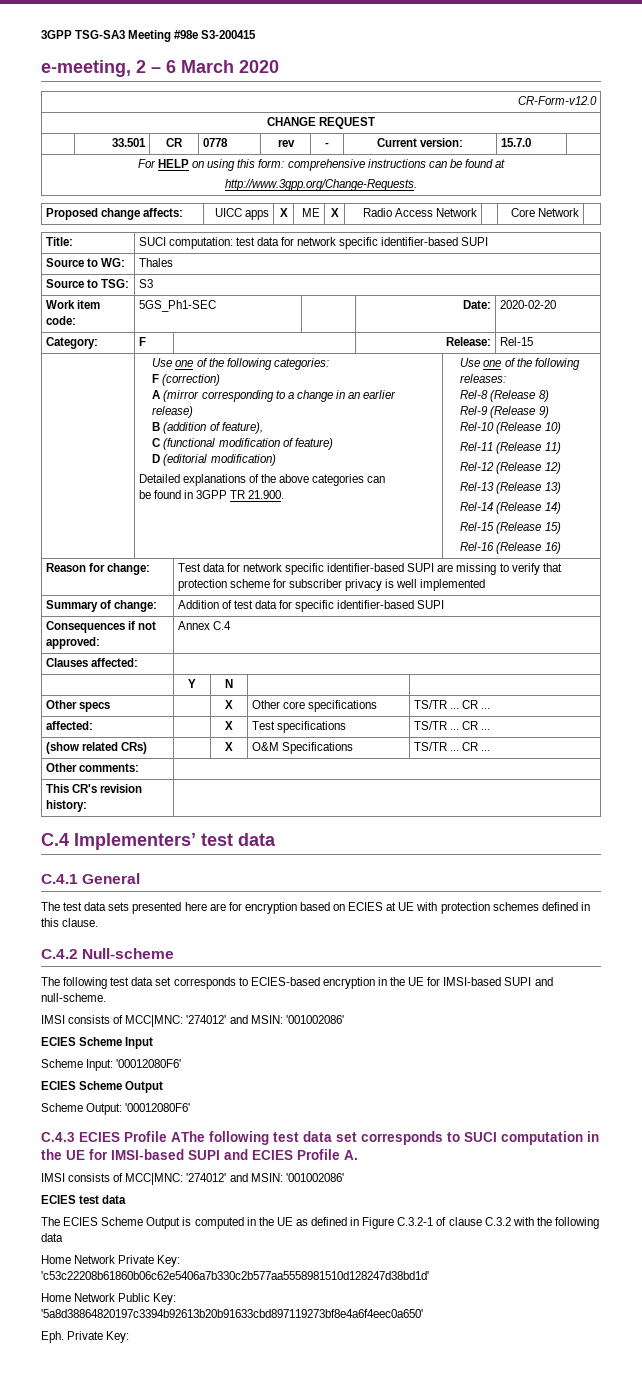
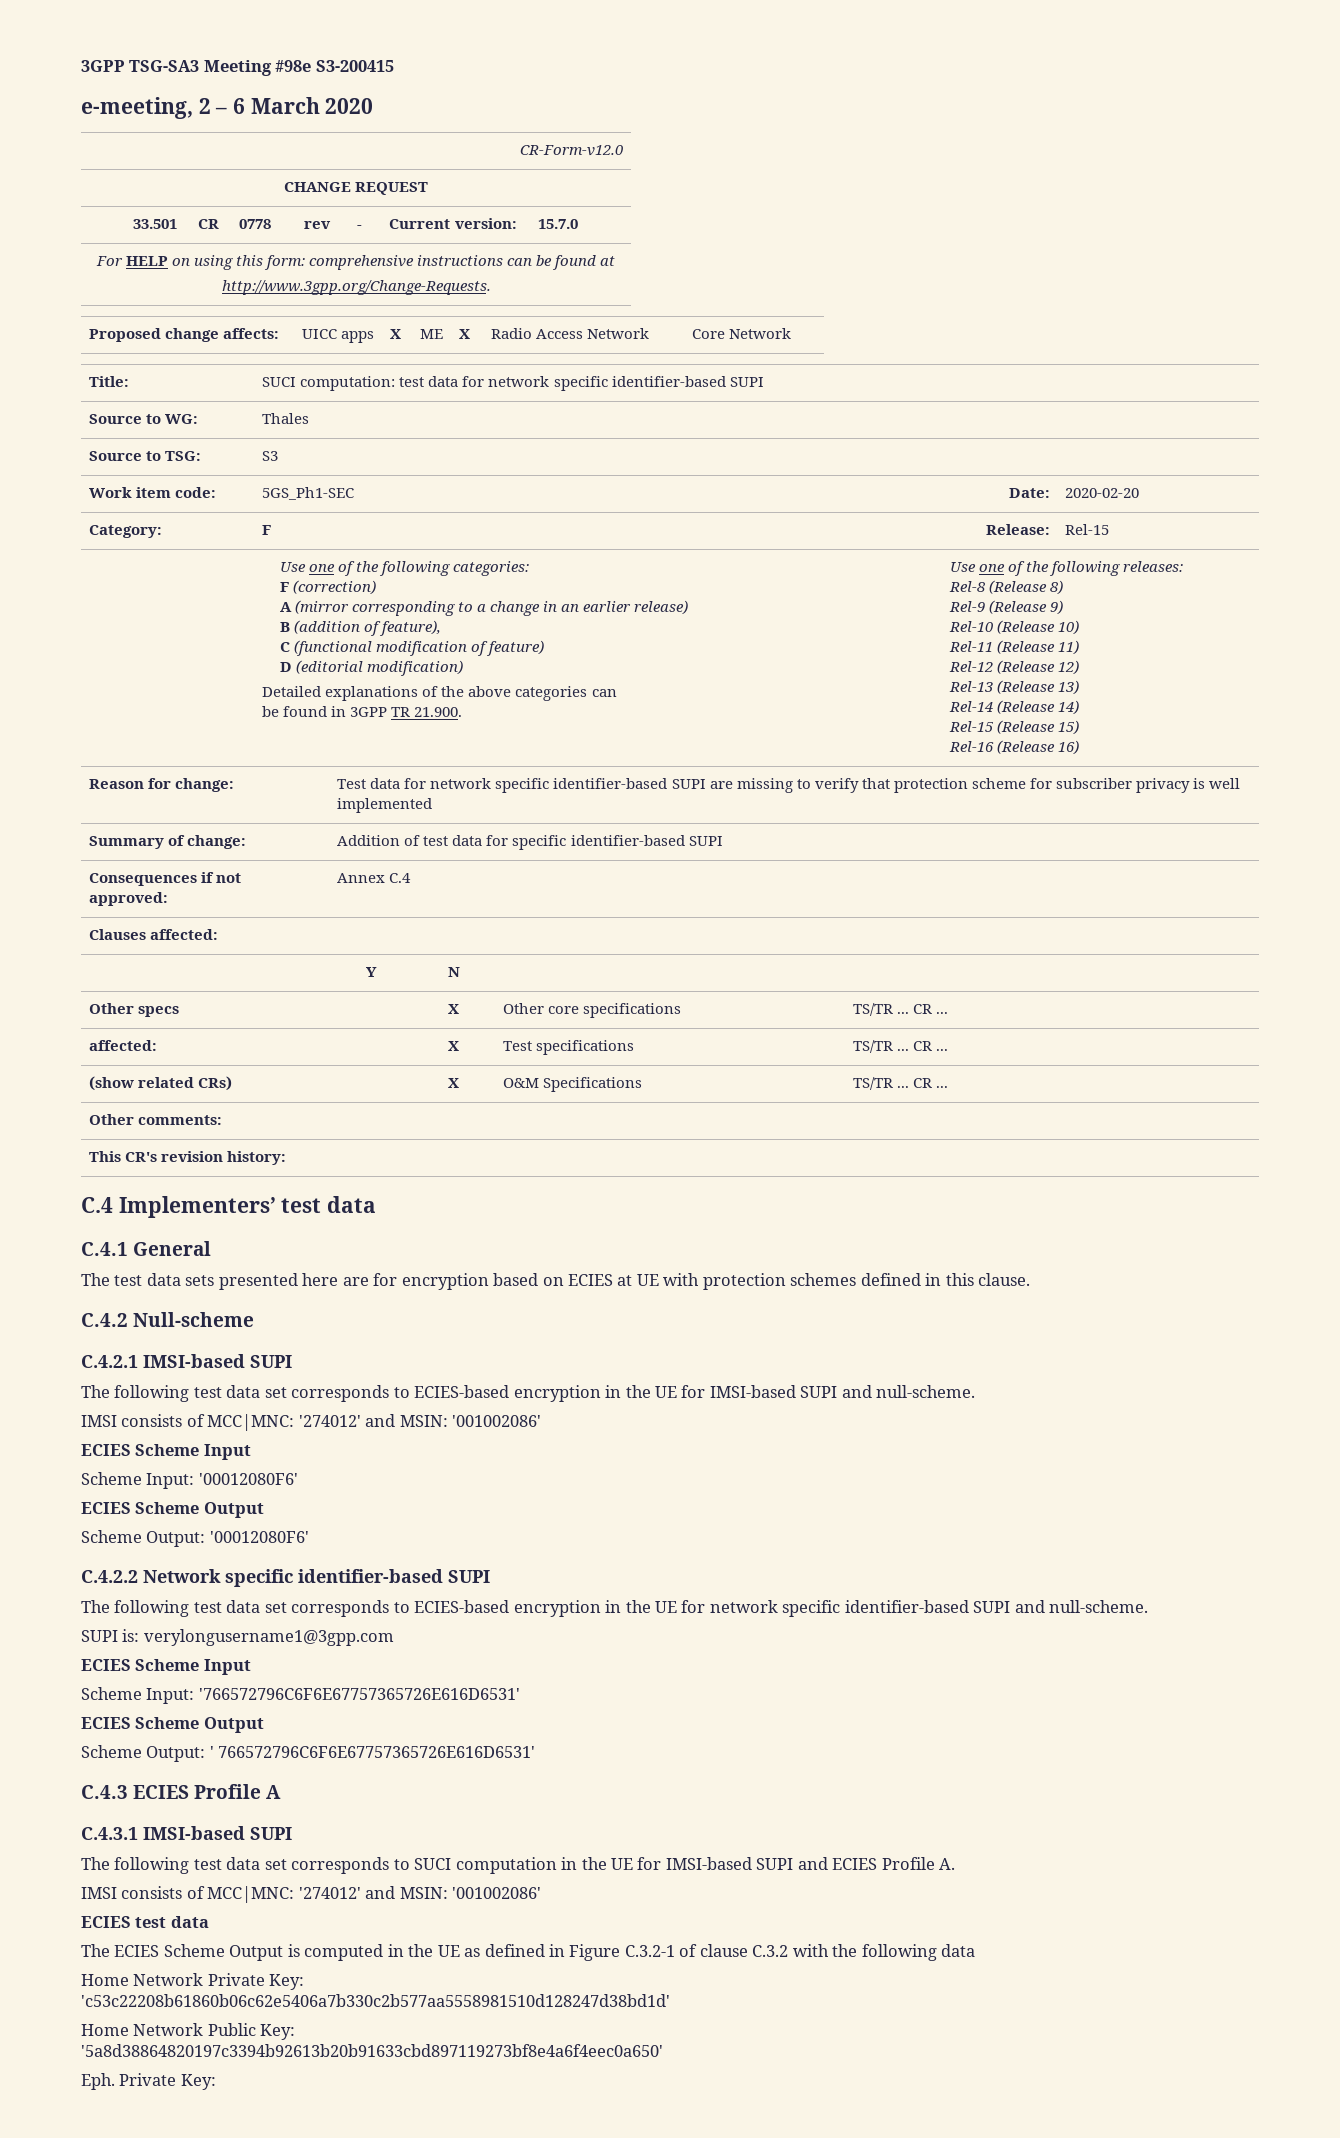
+ C.4.2.1 IMSI-based SUPI
- C.4.3 ECIES Profile AThe following test data set corresponds to SUCI computation in the UE for IMSI-based SUPI and ECIES Profile A.
+ C.4.2.2 Network specific identifier-based SUPI
+ The following test data set corresponds to ECIES-based encryption in the UE for network specific identifier-based SUPI and null-scheme.
+ SUPI is: verylongusername1@3gpp.com
+ ECIES Scheme Input
+ Scheme Input: '766572796C6F6E67757365726E616D6531'
+ ECIES Scheme Output
+ Scheme Output: ' 766572796C6F6E67757365726E616D6531'
+ C.4.3 ECIES Profile A
+ C.4.3.1 IMSI-based SUPI
+ The following test data set corresponds to SUCI computation in the UE for IMSI-based SUPI and ECIES Profile A.

